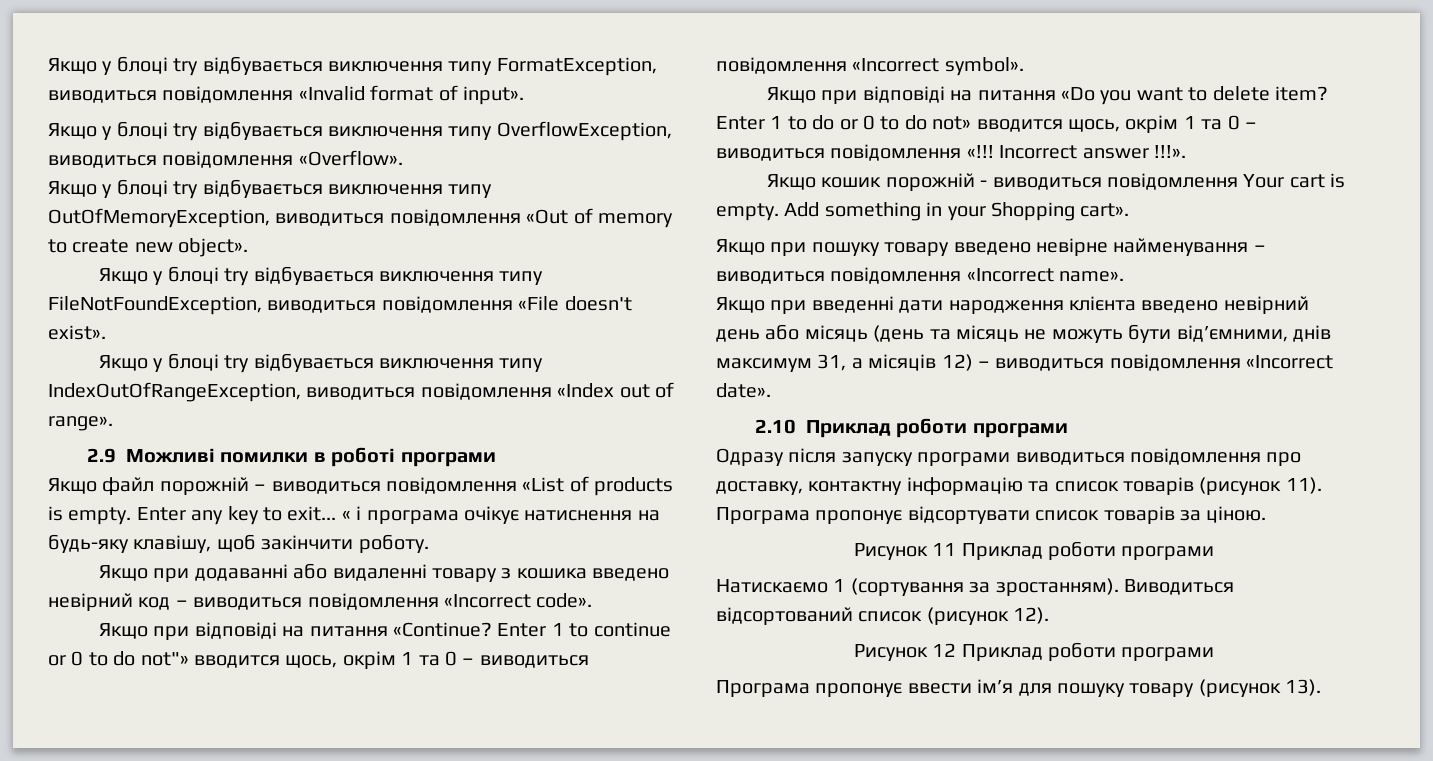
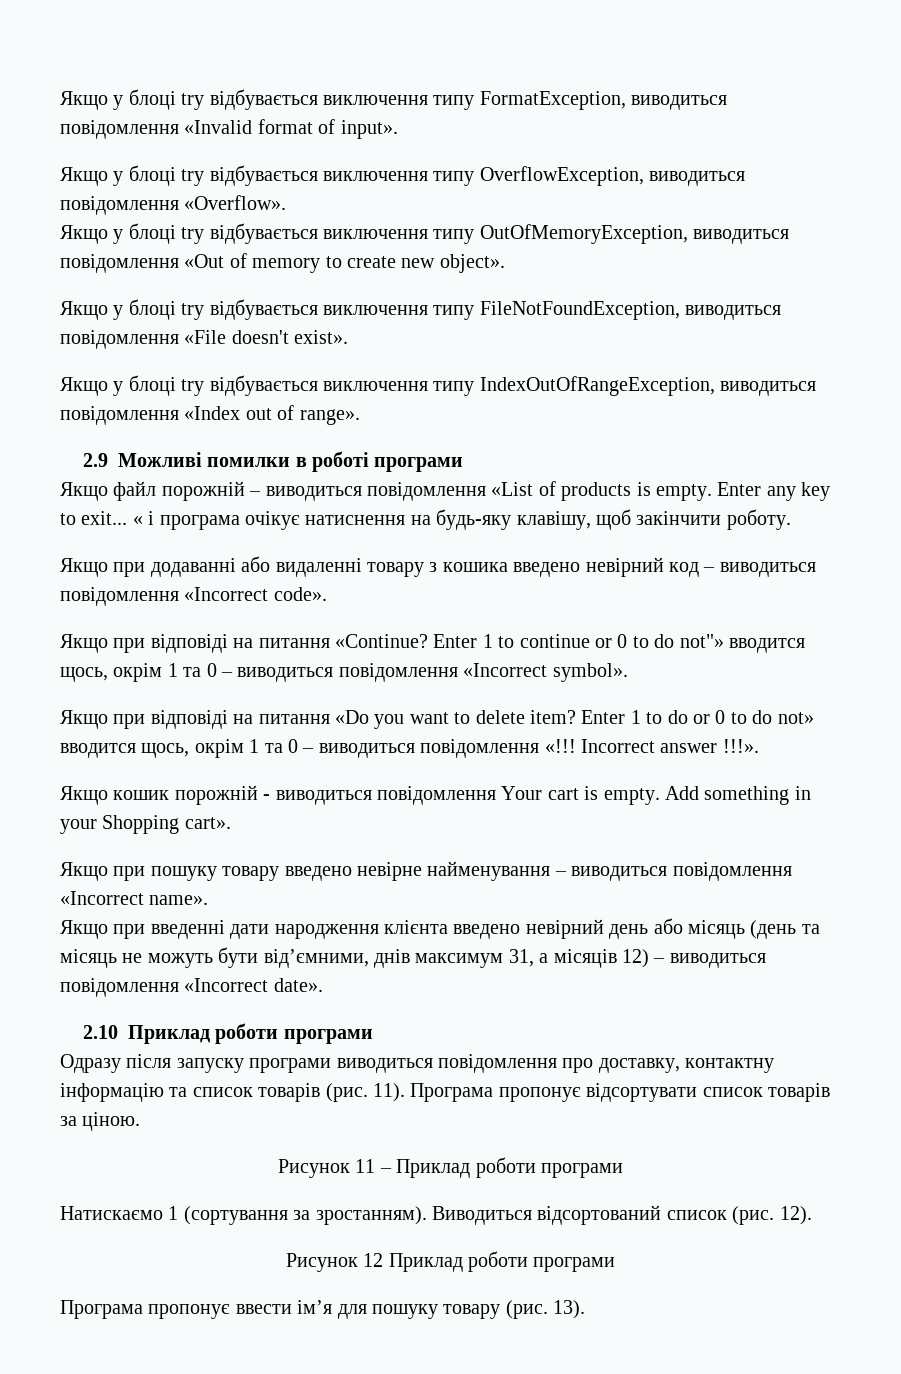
- Одразу після запуску програми виводиться повідомлення про доставку, контактну інформацію та список товарів (рисунок 11).
+ Одразу після запуску програми виводиться повідомлення про доставку, контактну інформацію та список товарів (рис. 11).
- Рисунок 11 Приклад роботи програми
+ Рисунок 11 – Приклад роботи програми
- Виводиться відсортований список (рисунок 12).
+ Виводиться відсортований список (рис. 12).
- Програма пропонує ввести ім’я для пошуку товару (рисунок 13).
+ Програма пропонує ввести ім’я для пошуку товару (рис. 13).

